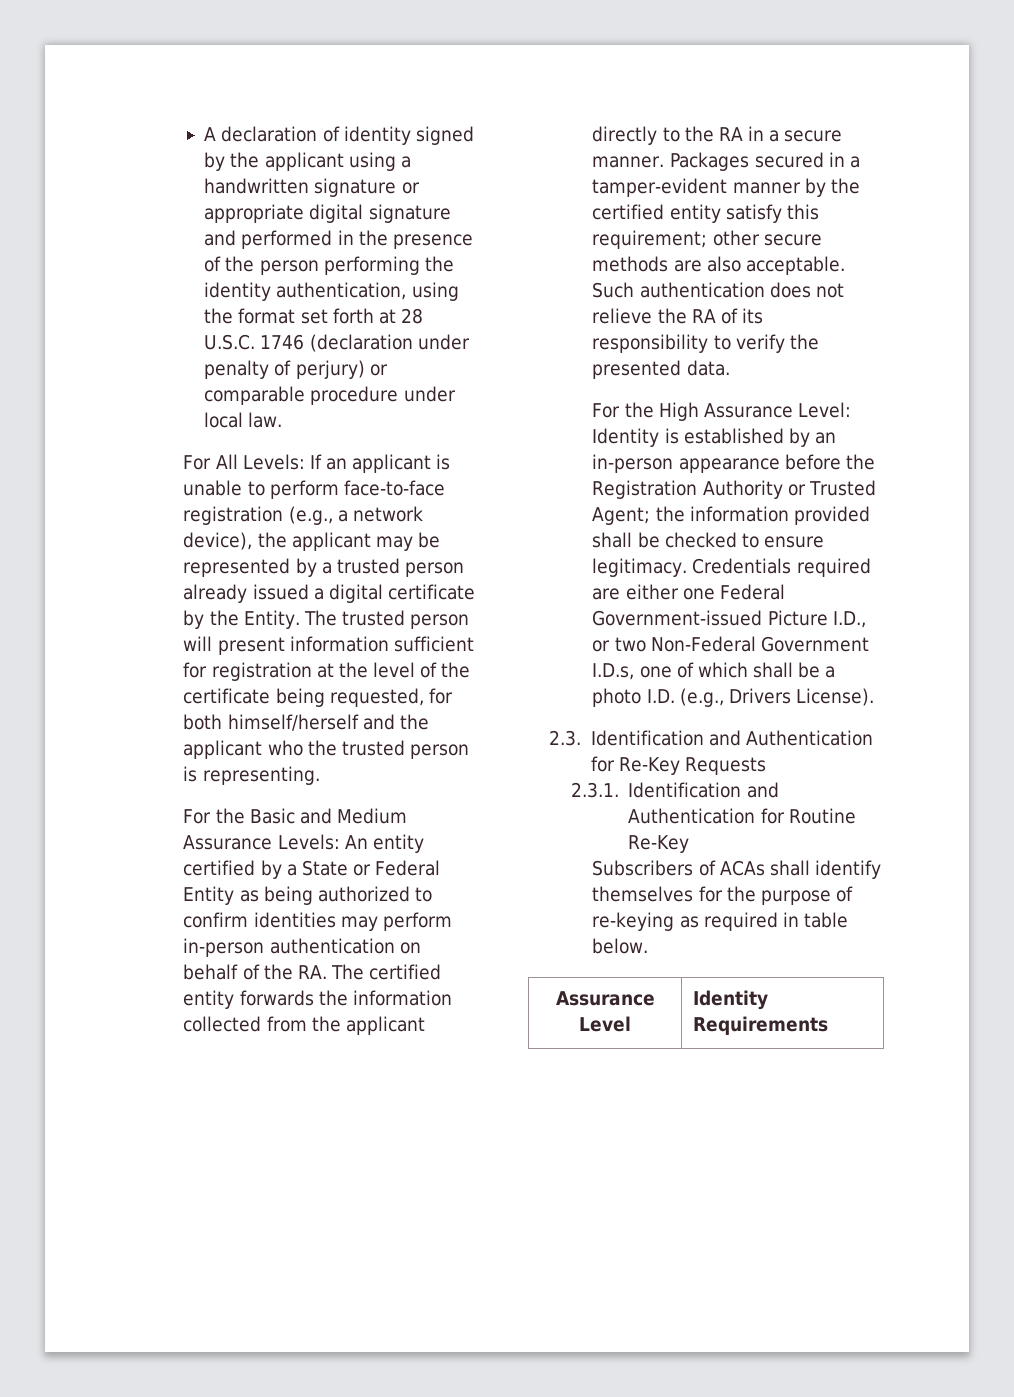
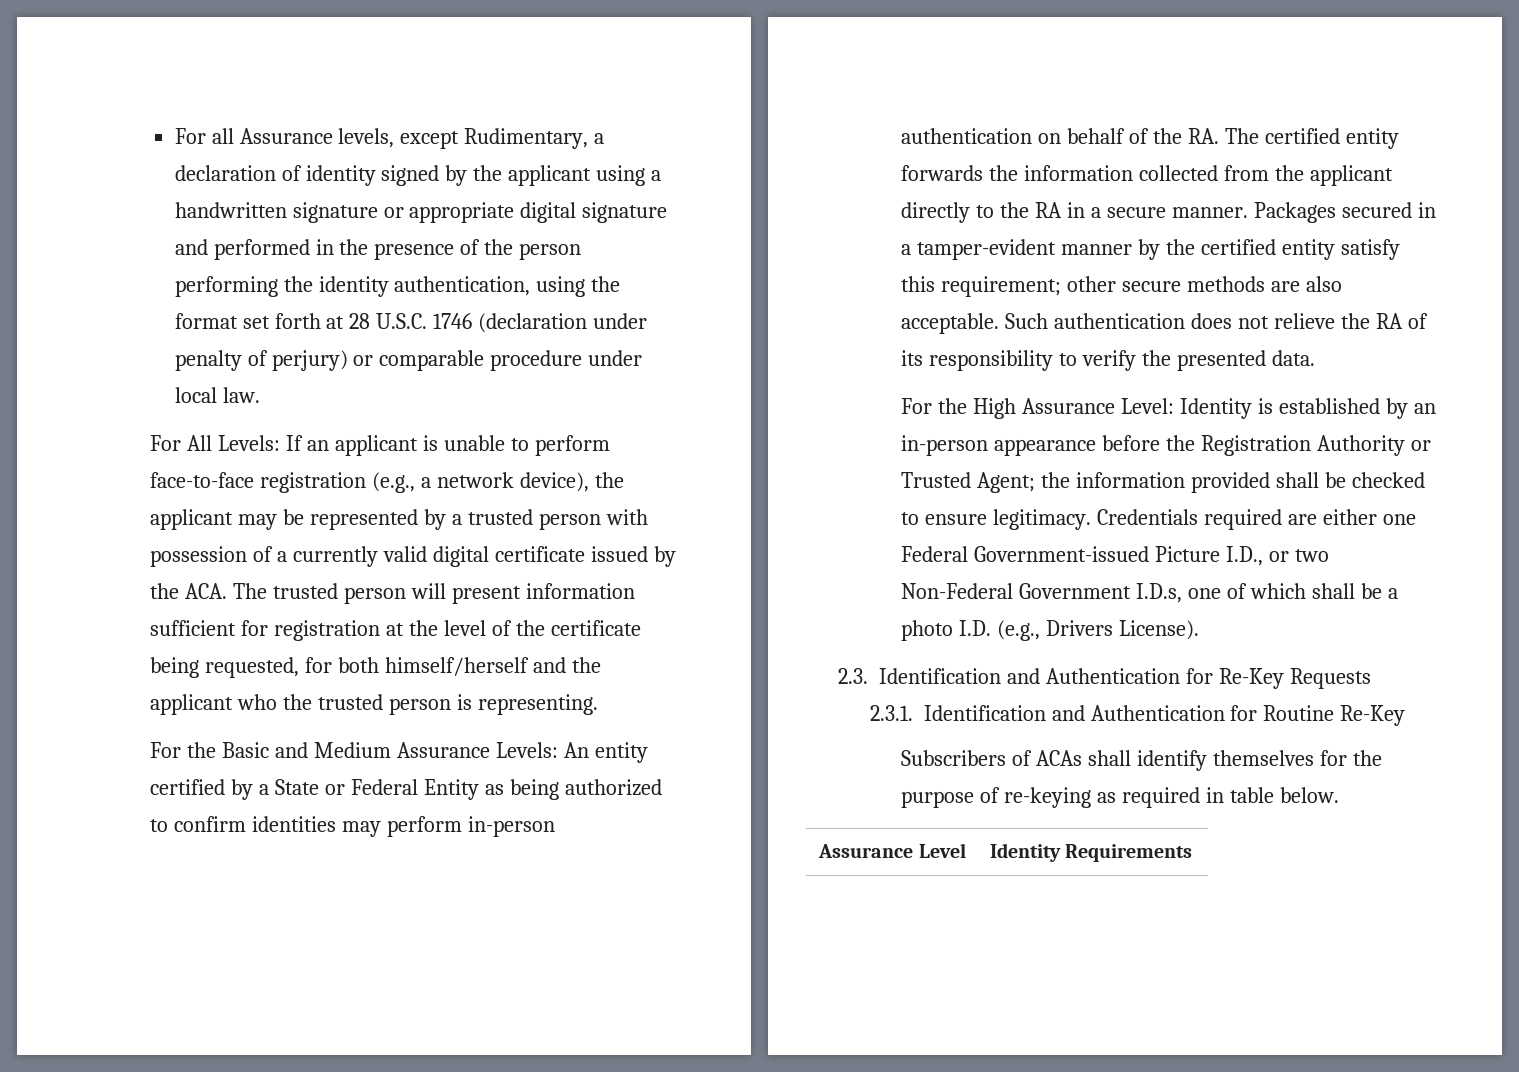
- A declaration of identity signed by the applicant using a handwritten signature or appropriate digital signature and performed in the presence of the person performing the identity authentication, using the format set forth at 28 U.S.C. 1746 (declaration under penalty of perjury) or comparable procedure under local law.
+ For all Assurance levels, except Rudimentary, a declaration of identity signed by the applicant using a handwritten signature or appropriate digital signature and performed in the presence of the person performing the identity authentication, using the format set forth at 28 U.S.C. 1746 (declaration under penalty of perjury) or comparable procedure under local law.
- For All Levels: If an applicant is unable to perform face-to-face registration (e.g., a network device), the applicant may be represented by a trusted person already issued a digital certificate by the Entity. The trusted person will present information sufficient for registration at the level of the certificate being requested, for both himself/herself and the applicant who the trusted person is representing.
+ For All Levels: If an applicant is unable to perform face-to-face registration (e.g., a network device), the applicant may be represented by a trusted person with possession of a currently valid digital certificate issued by the ACA. The trusted person will present information sufficient for registration at the level of the certificate being requested, for both himself/herself and the applicant who the trusted person is representing.

